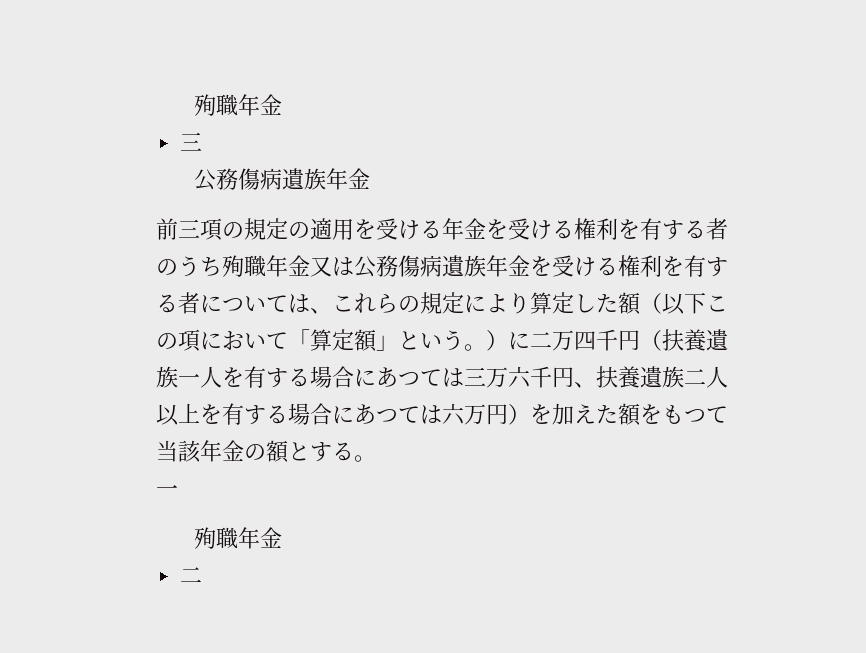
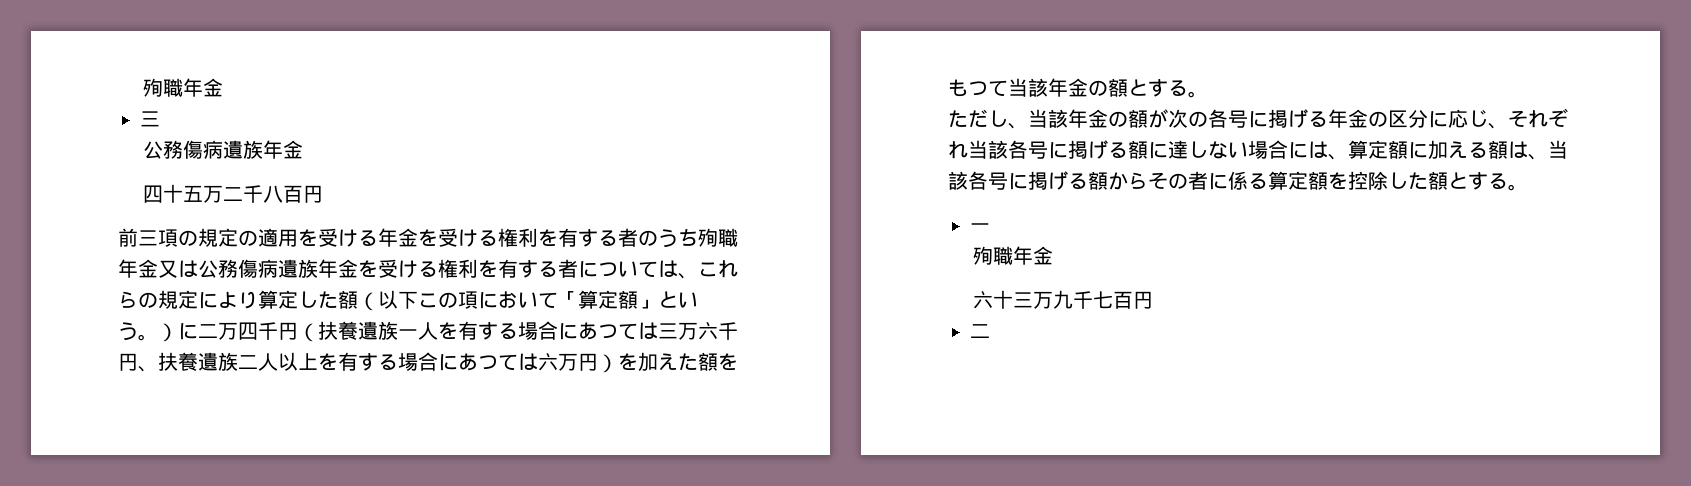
+ 四十五万二千八百円
  前三項の規定の適用を受ける年金を受ける権利を有する者のうち殉職年金又は公務傷病遺族年金を受ける権利を有する者については、これらの規定により算定した額（以下この項において「算定額」という。）に二万四千円（扶養遺族一人を有する場合にあつては三万六千円、扶養遺族二人以上を有する場合にあつては六万円）を加えた額をもつて当該年金の額とする。
+ ただし、当該年金の額が次の各号に掲げる年金の区分に応じ、それぞれ当該各号に掲げる額に達しない場合には、算定額に加える額は、当該各号に掲げる額からその者に係る算定額を控除した額とする。
  一
  殉職年金
+ 六十三万九千七百円

